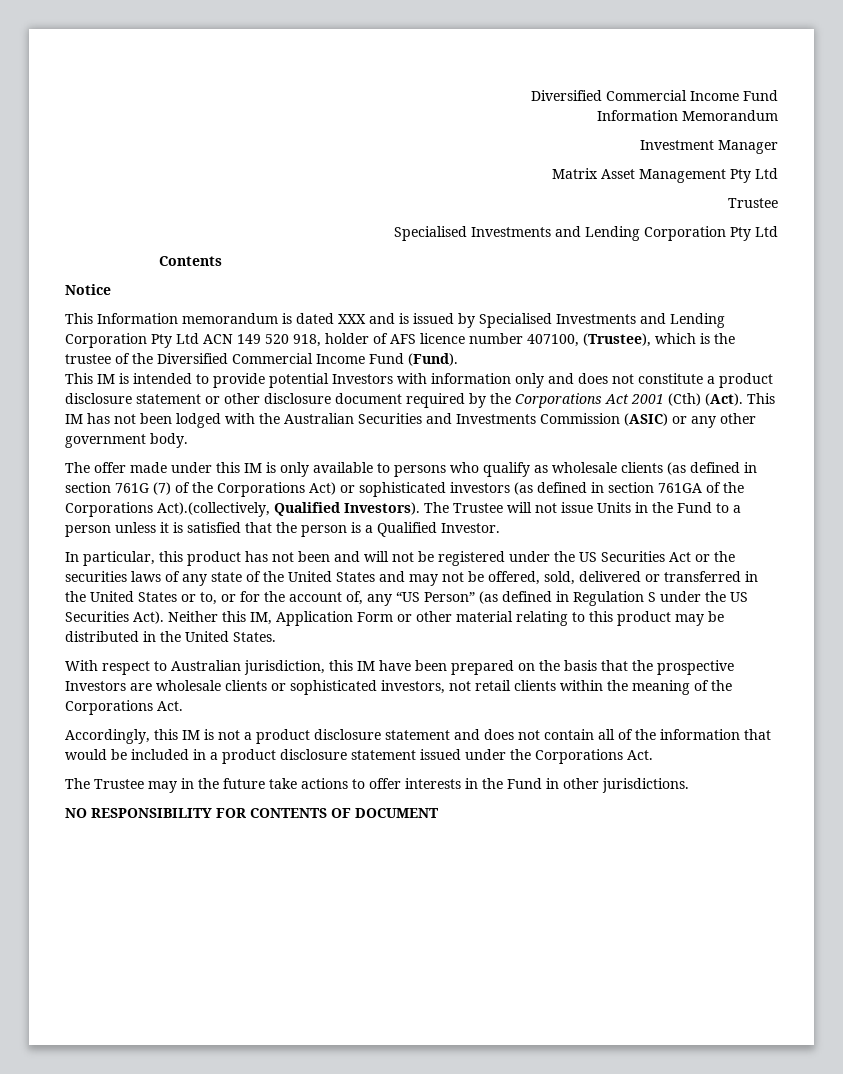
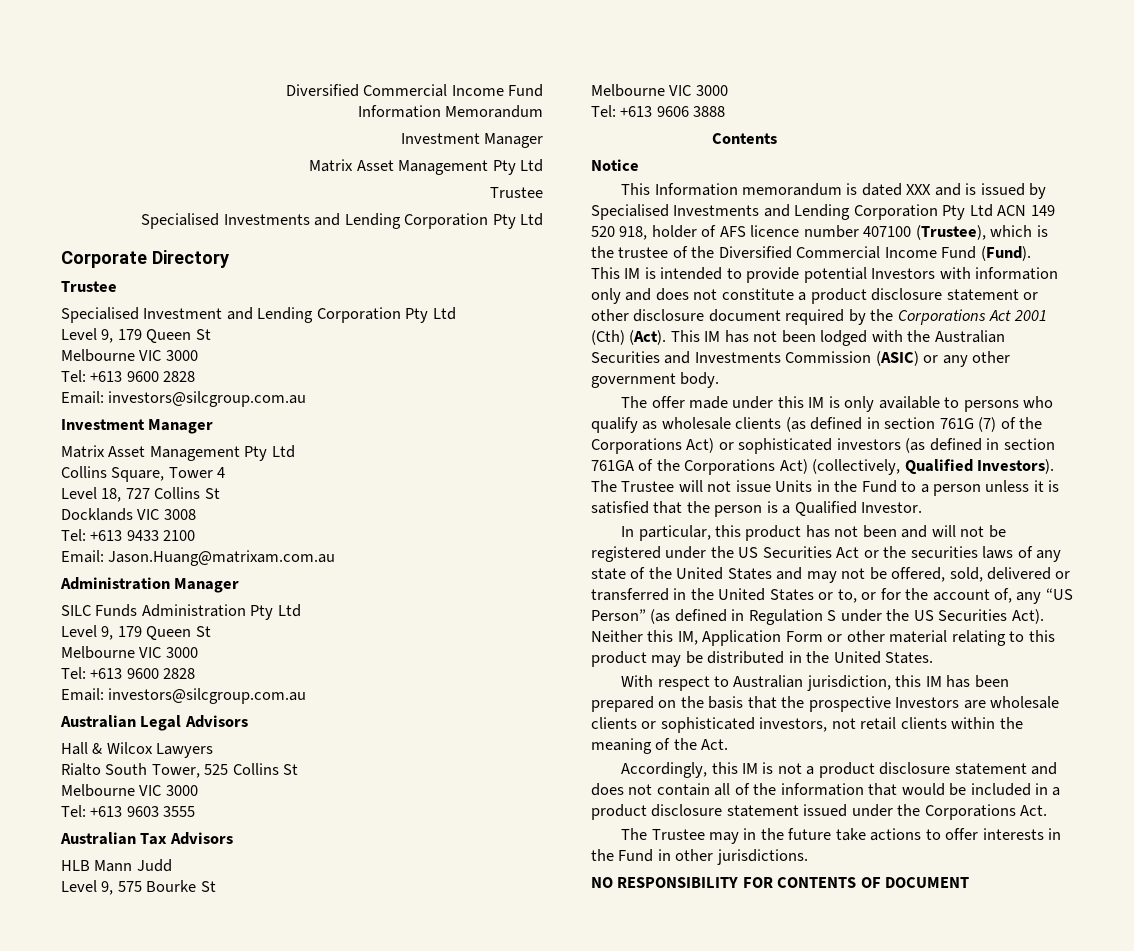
+ Corporate Directory
+ Trustee
+ Specialised Investment and Lending Corporation Pty Ltd
+ Level 9, 179 Queen St
+ Melbourne VIC 3000
+ Tel: +613 9600 2828
+ Email: investors@silcgroup.com.au
+ Investment Manager
+ Matrix Asset Management Pty Ltd
+ Collins Square, Tower 4
+ Level 18, 727 Collins St
+ Docklands VIC 3008
+ Tel: +613 9433 2100
+ Email: Jason.Huang@matrixam.com.au
+ Administration Manager
+ SILC Funds Administration Pty Ltd
+ Level 9, 179 Queen St
+ Melbourne VIC 3000
+ Tel: +613 9600 2828
+ Email: investors@silcgroup.com.au
+ Australian Legal Advisors
+ Hall & Wilcox Lawyers
+ Rialto South Tower, 525 Collins St
+ Melbourne VIC 3000
+ Tel: +613 9603 3555
+ Australian Tax Advisors
+ HLB Mann Judd
+ Level 9, 575 Bourke St
+ Melbourne VIC 3000
+ Tel: +613 9606 3888
- This Information memorandum is dated XXX and is issued by Specialised Investments and Lending Corporation Pty Ltd ACN 149 520 918, holder of AFS licence number 407100, (Trustee), which is the trustee of the Diversified Commercial Income Fund (Fund).
+ This Information memorandum is dated XXX and is issued by Specialised Investments and Lending Corporation Pty Ltd ACN 149 520 918, holder of AFS licence number 407100 (Trustee), which is the trustee of the Diversified Commercial Income Fund (Fund).
- The offer made under this IM is only available to persons who qualify as wholesale clients (as defined in section 761G (7) of the Corporations Act) or sophisticated investors (as defined in section 761GA of the Corporations Act).(collectively, Qualified Investors).
+ The offer made under this IM is only available to persons who qualify as wholesale clients (as defined in section 761G (7) of the Corporations Act) or sophisticated investors (as defined in section 761GA of the Corporations Act) (collectively, Qualified Investors).
- With respect to Australian jurisdiction, this IM have been prepared on the basis that the prospective Investors are wholesale clients or sophisticated investors, not retail clients within the meaning of the Corporations Act.
+ With respect to Australian jurisdiction, this IM has been prepared on the basis that the prospective Investors are wholesale clients or sophisticated investors, not retail clients within the meaning of the Act.

